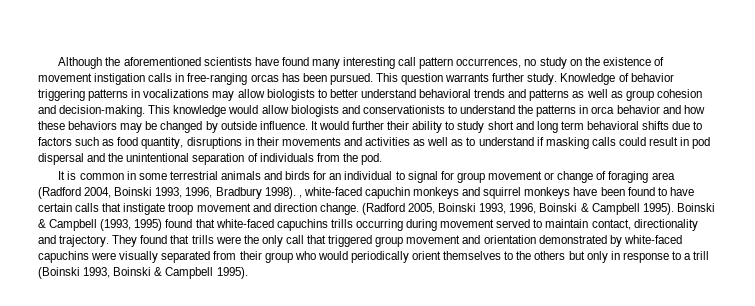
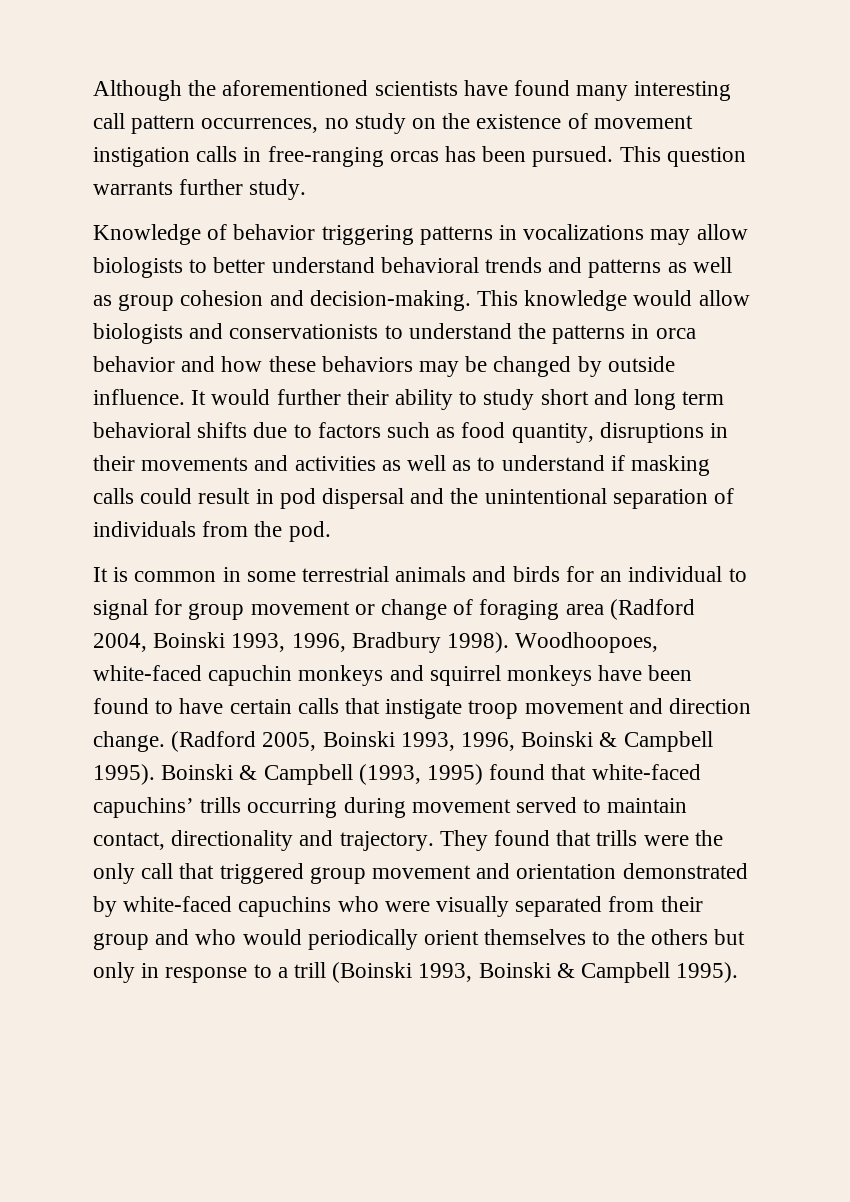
- This question warrants further study. Knowledge of behavior triggering patterns in vocalizations may allow biologists to better understand behavioral trends and patterns as well as group cohesion and decision-making.
+ This question warrants further study.
+ Knowledge of behavior triggering patterns in vocalizations may allow biologists to better understand behavioral trends and patterns as well as group cohesion and decision-making.
- It is common in some terrestrial animals and birds for an individual to signal for group movement or change of foraging area (Radford 2004, Boinski 1993, 1996, Bradbury 1998). , white-faced capuchin monkeys and squirrel monkeys have been found to have certain calls that instigate troop movement and direction change.
+ It is common in some terrestrial animals and birds for an individual to signal for group movement or change of foraging area (Radford 2004, Boinski 1993, 1996, Bradbury 1998). Woodhoopoes, white-faced capuchin monkeys and squirrel monkeys have been found to have certain calls that instigate troop movement and direction change.
- Boinski & Campbell (1993, 1995) found that white-faced capuchins trills occurring during movement served to maintain contact, directionality and trajectory.
+ Boinski & Campbell (1993, 1995) found that white-faced capuchins’ trills occurring during movement served to maintain contact, directionality and trajectory.
- They found that trills were the only call that triggered group movement and orientation demonstrated by white-faced capuchins were visually separated from their group who would periodically orient themselves to the others but only in response to a trill (Boinski 1993, Boinski & Campbell 1995).
+ They found that trills were the only call that triggered group movement and orientation demonstrated by white-faced capuchins who were visually separated from their group and who would periodically orient themselves to the others but only in response to a trill (Boinski 1993, Boinski & Campbell 1995).

